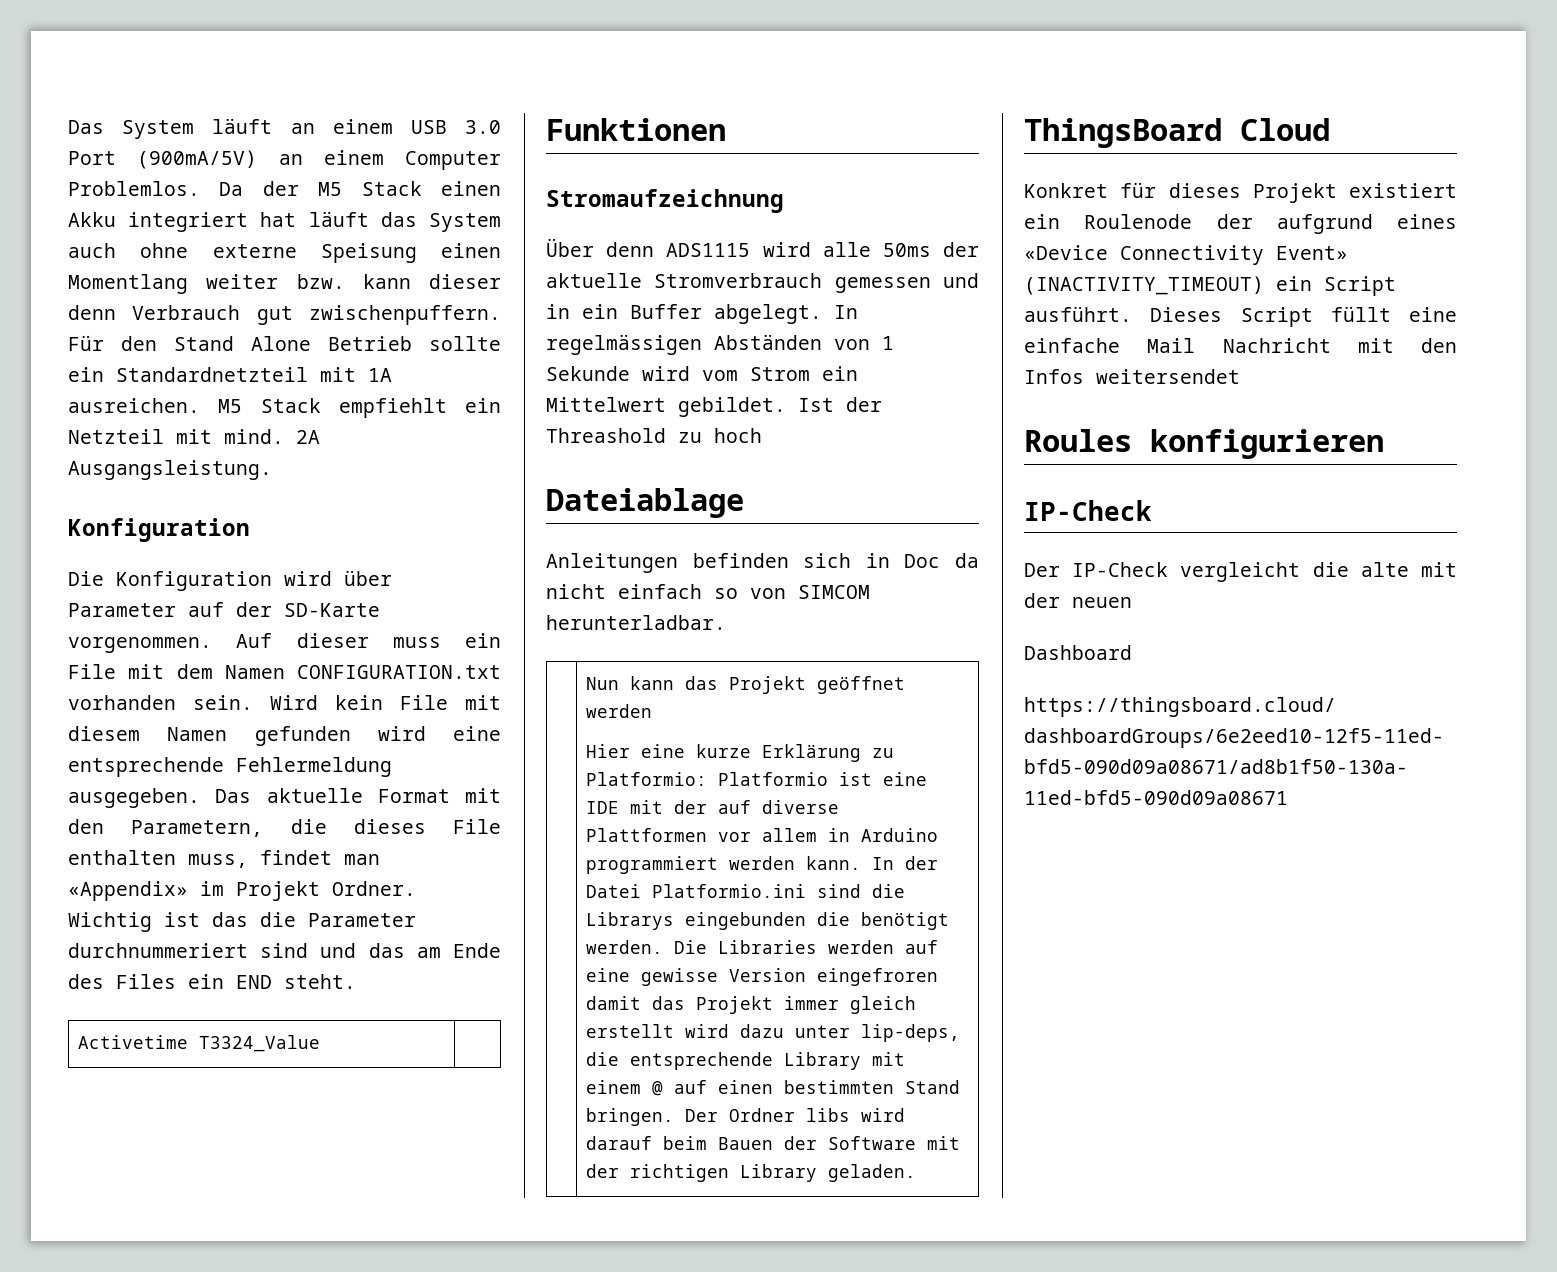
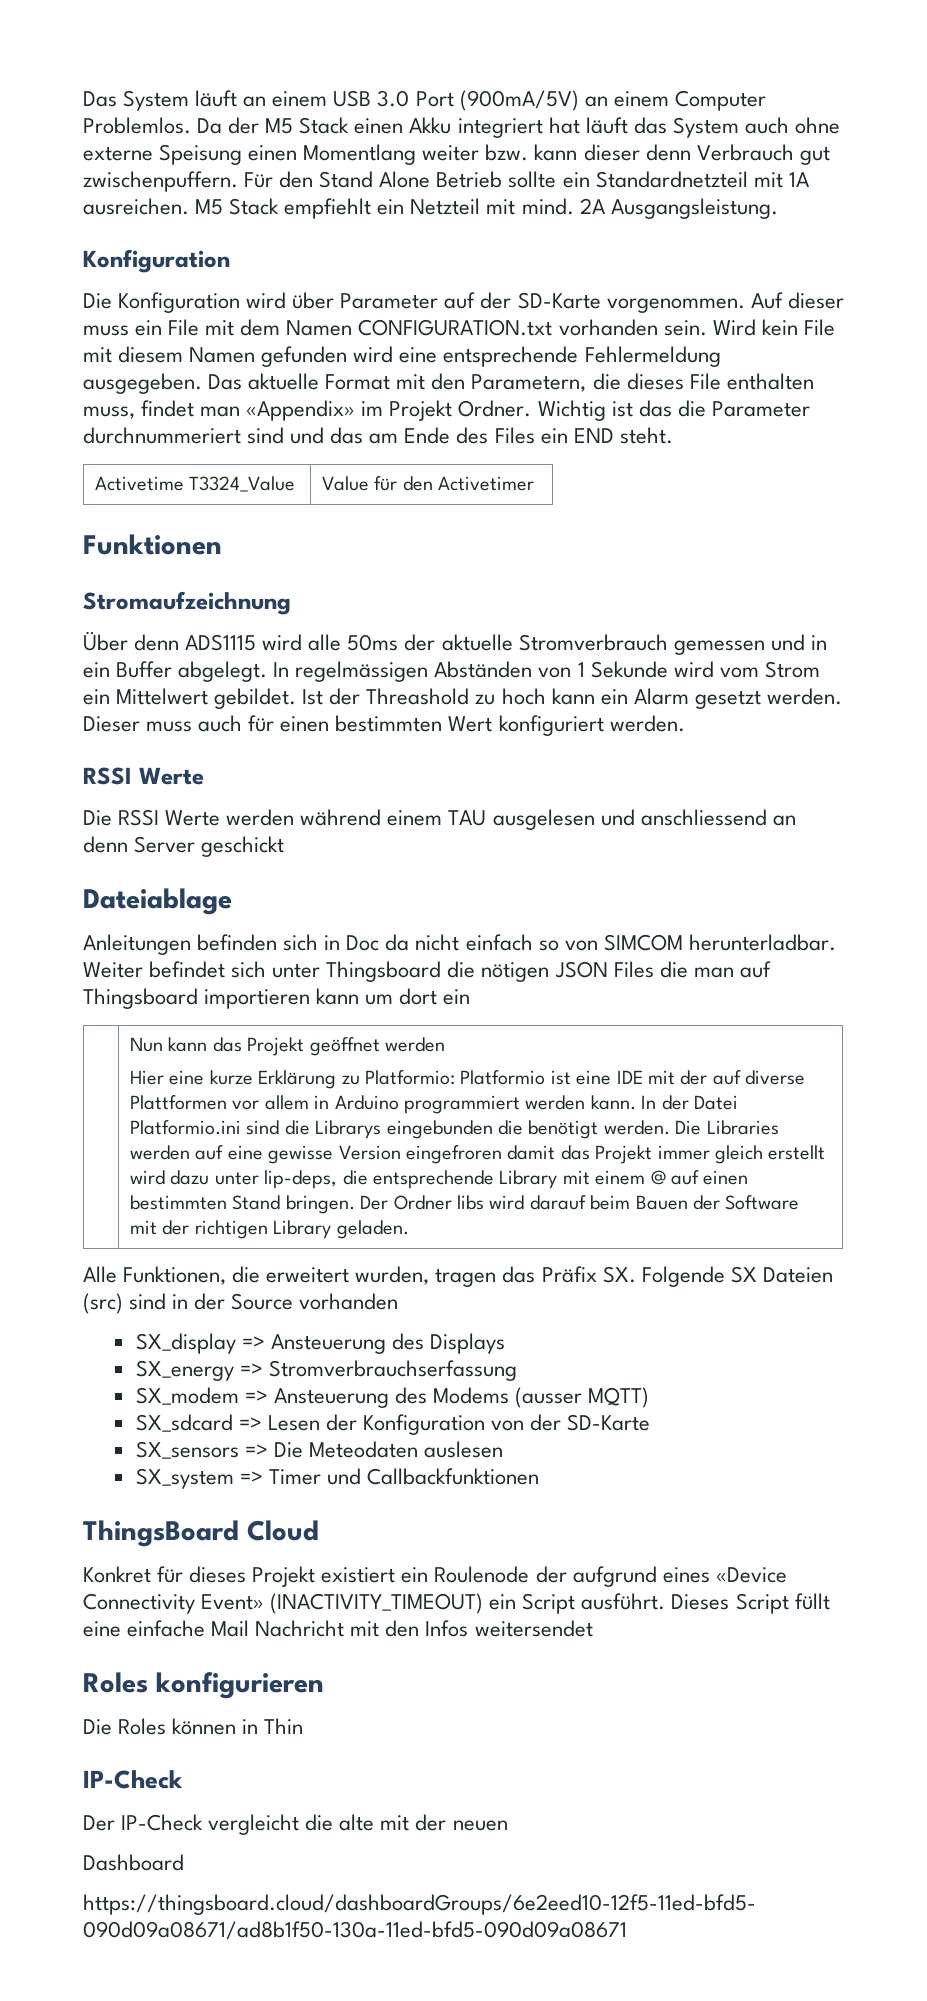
- Activetime T3324_Value |
+ Activetime T3324_Value | Value für den Activetimer
- Ist der Threashold zu hoch
+ Ist der Threashold zu hoch kann ein Alarm gesetzt werden. Dieser muss auch für einen bestimmten Wert konfiguriert werden.
+ RSSI Werte
+ Die RSSI Werte werden während einem TAU ausgelesen und anschliessend an denn Server geschickt
+ Weiter befindet sich unter Thingsboard die nötigen JSON Files die man auf Thingsboard importieren kann um dort ein
+ Alle Funktionen, die erweitert wurden, tragen das Präfix SX. Folgende SX Dateien (src) sind in der Source vorhanden
+ SX_display => Ansteuerung des Displays
+ SX_energy => Stromverbrauchserfassung
+ SX_modem => Ansteuerung des Modems (ausser MQTT)
+ SX_sdcard => Lesen der Konfiguration von der SD-Karte
+ SX_sensors => Die Meteodaten auslesen
+ SX_system => Timer und Callbackfunktionen
- Roules konfigurieren
+ Roles konfigurieren
+ Die Roles können in Thin

